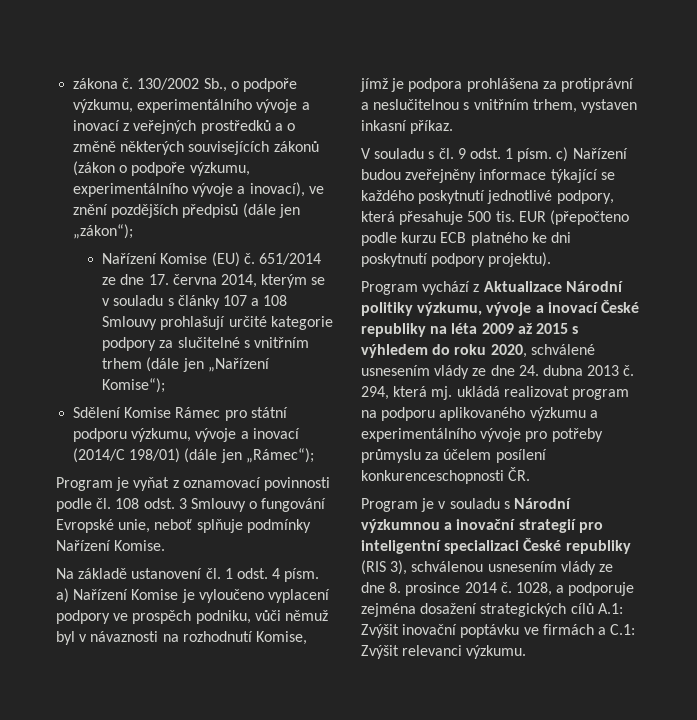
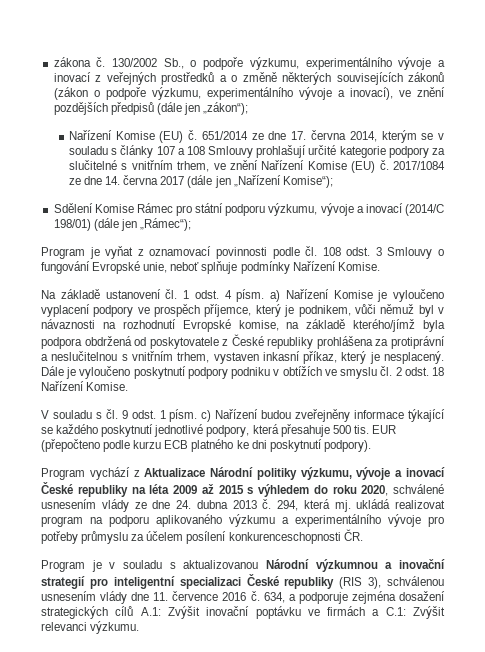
- 651/2014 ze dne 17. června 2014, kterým se v souladu s články 107 a 108 Smlouvy prohlašují určité kategorie podpory za slučitelné s vnitřním trhem (dále jen „Nařízení Komise“);
+ 651/2014 ze dne 17. června 2014, kterým se v souladu s články 107 a 108 Smlouvy prohlašují určité kategorie podpory za slučitelné s vnitřním trhem, ve znění Nařízení Komise (EU) č. 2017/1084 ze dne 14. června 2017 (dále jen „Nařízení Komise“);
- Na základě ustanovení čl. 1 odst. 4 písm. a) Nařízení Komise je vyloučeno vyplacení podpory ve prospěch podniku, vůči němuž byl v návaznosti na rozhodnutí Komise, jímž je podpora prohlášena za protiprávní a neslučitelnou s vnitřním trhem, vystaven inkasní příkaz.
+ Na základě ustanovení čl. 1 odst. 4 písm. a) Nařízení Komise je vyloučeno vyplacení podpory ve prospěch příjemce, který je podnikem, vůči němuž byl v návaznosti na rozhodnutí Evropské komise, na základě kterého/jímž byla podpora obdržená od poskytovatele z České republiky prohlášena za protiprávní a neslučitelnou s vnitřním trhem, vystaven inkasní příkaz, který je nesplacený. Dále je vyloučeno poskytnutí podpory podniku v obtížích ve smyslu čl. 2 odst. 18 Nařízení Komise.
- EUR (přepočteno podle kurzu ECB platného ke dni poskytnutí podpory projektu).
+ EUR (přepočteno podle kurzu ECB platného ke dni poskytnutí podpory).
- Program je v souladu s Národní výzkumnou a inovační strategií pro inteligentní specializaci České republiky (RIS 3), schválenou usnesením vlády ze dne 8. prosince 2014 č. 1028, a podporuje zejména dosažení strategických cílů A.1: Zvýšit inovační poptávku ve firmách a C.1: Zvýšit relevanci výzkumu.
+ Program je v souladu s aktualizovanou Národní výzkumnou a inovační strategií pro inteligentní specializaci České republiky (RIS 3), schválenou usnesením vlády dne 11. července 2016 č. 634, a podporuje zejména dosažení strategických cílů A.1: Zvýšit inovační poptávku ve firmách a C.1: Zvýšit relevanci výzkumu.

